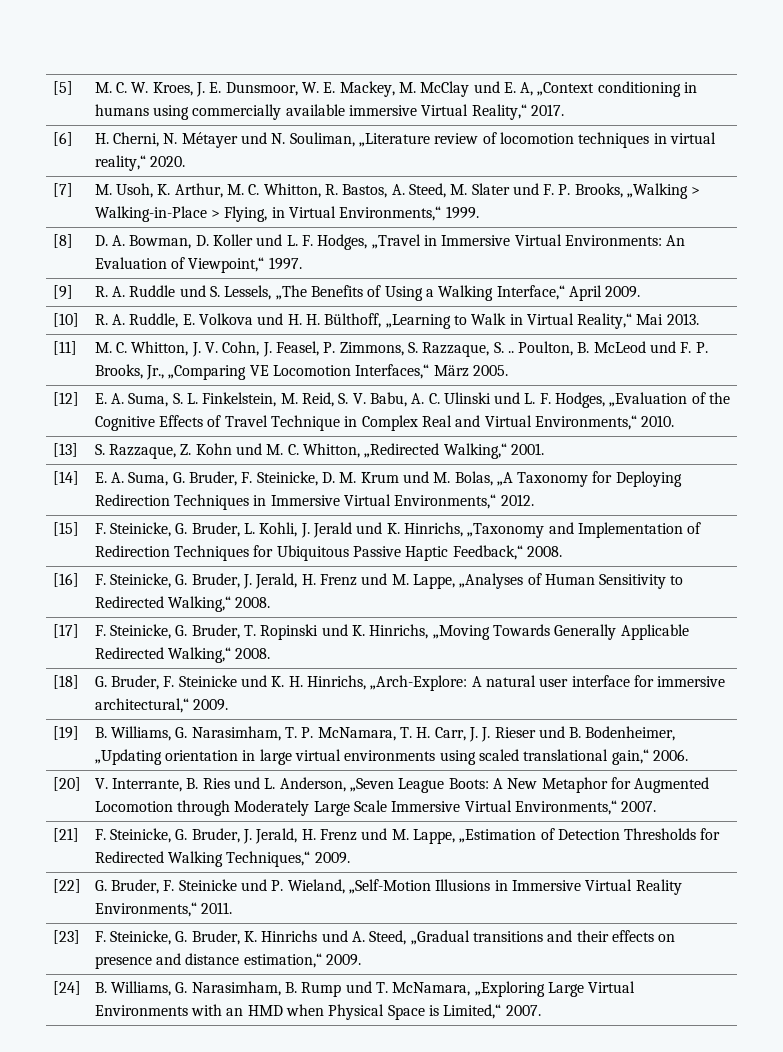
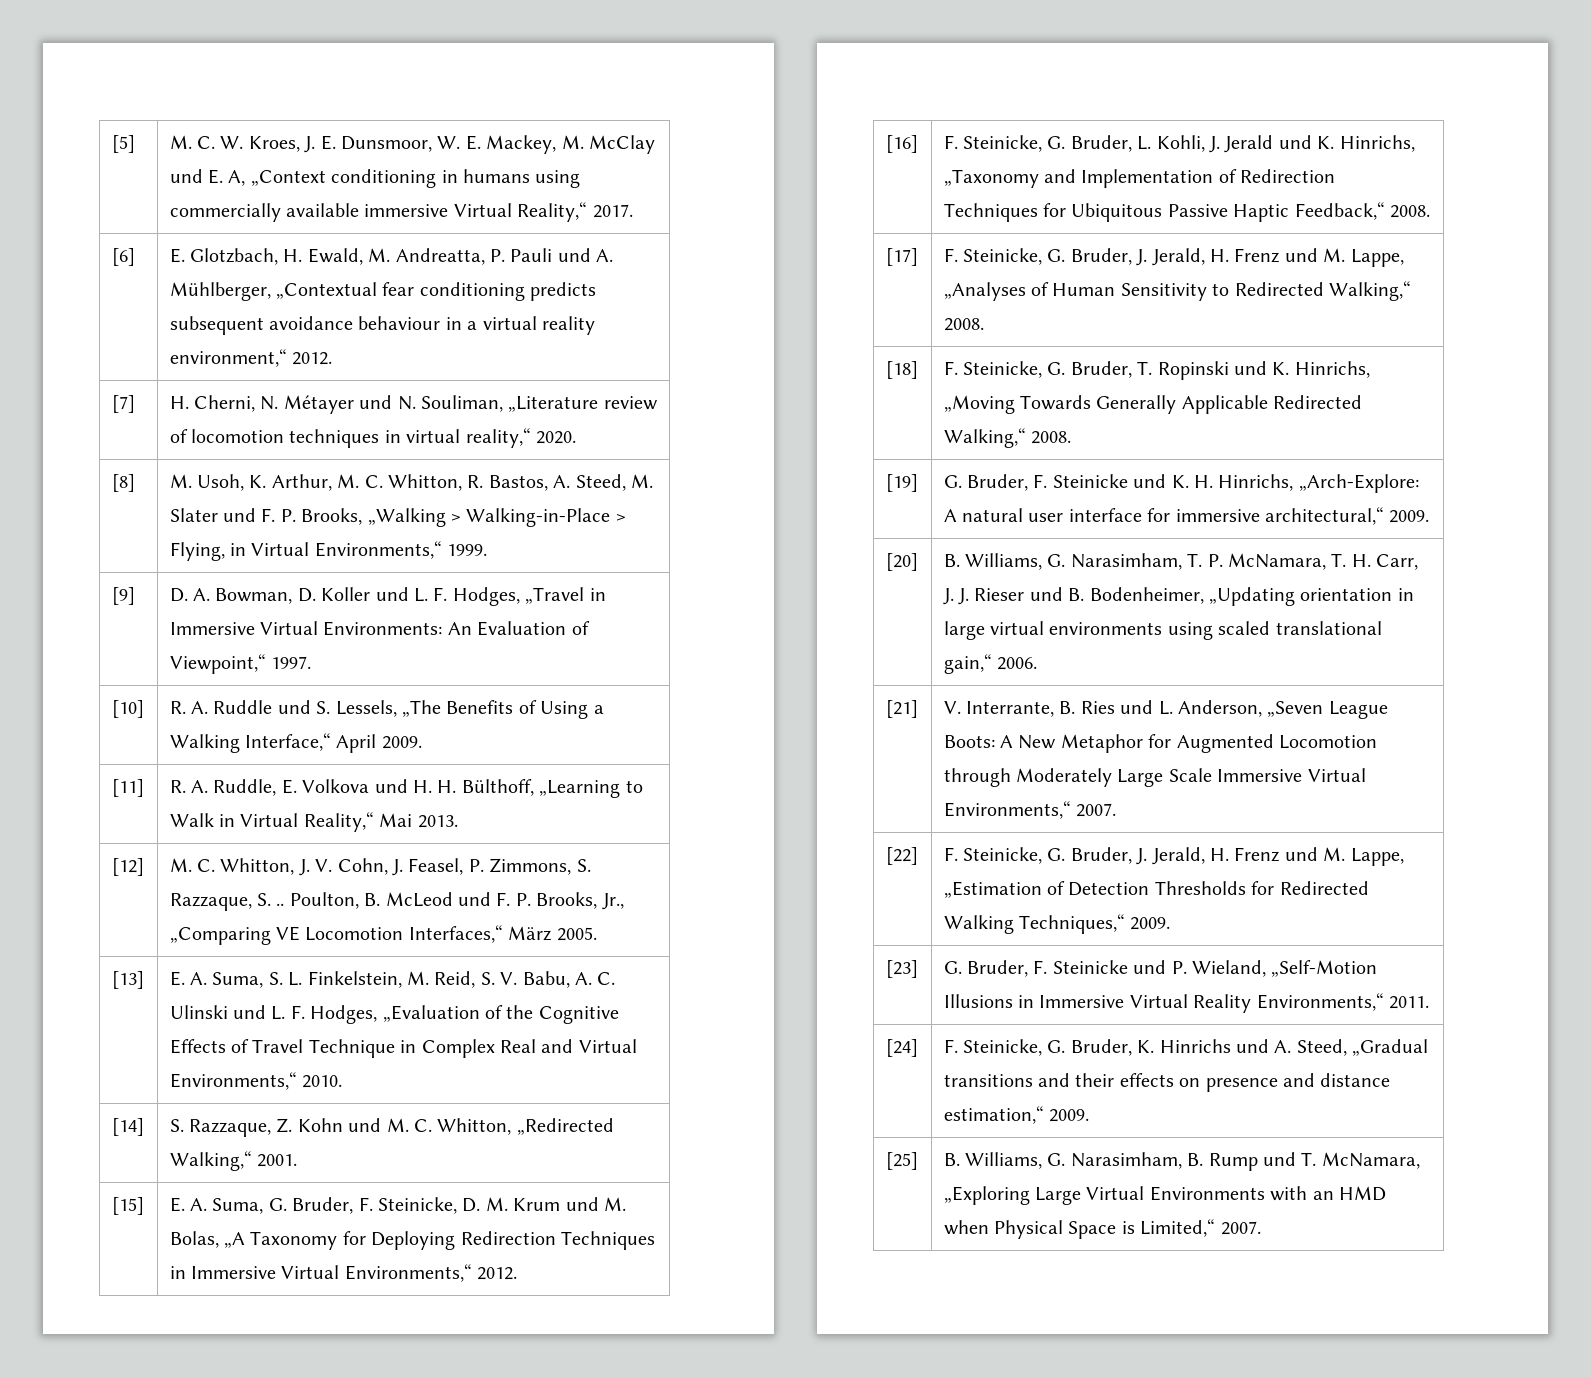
- [6] | H. Cherni, N. Métayer und N. Souliman, „Literature review of locomotion techniques in virtual reality,“ 2020.
+ [6] | E. Glotzbach, H. Ewald, M. Andreatta, P. Pauli und A. Mühlberger, „Contextual fear conditioning predicts subsequent avoidance behaviour in a virtual reality environment,“ 2012.
+ [7] | H. Cherni, N. Métayer und N. Souliman, „Literature review of locomotion techniques in virtual reality,“ 2020.
- [7] | M. Usoh, K. Arthur, M. C. Whitton, R. Bastos, A. Steed, M. Slater und F. P. Brooks, „Walking > Walking-in-Place > Flying, in Virtual Environments,“ 1999.
+ [8] | M. Usoh, K. Arthur, M. C. Whitton, R. Bastos, A. Steed, M. Slater und F. P. Brooks, „Walking > Walking-in-Place > Flying, in Virtual Environments,“ 1999.
- [8] | D. A. Bowman, D. Koller und L. F. Hodges, „Travel in Immersive Virtual Environments: An Evaluation of Viewpoint,“ 1997.
+ [9] | D. A. Bowman, D. Koller und L. F. Hodges, „Travel in Immersive Virtual Environments: An Evaluation of Viewpoint,“ 1997.
- [9] | R. A. Ruddle und S. Lessels, „The Benefits of Using a Walking Interface,“ April 2009.
+ [10] | R. A. Ruddle und S. Lessels, „The Benefits of Using a Walking Interface,“ April 2009.
- [10] | R. A. Ruddle, E. Volkova und H. H. Bülthoff, „Learning to Walk in Virtual Reality,“ Mai 2013.
+ [11] | R. A. Ruddle, E. Volkova und H. H. Bülthoff, „Learning to Walk in Virtual Reality,“ Mai 2013.
- [11] | M. C. Whitton, J. V. Cohn, J. Feasel, P. Zimmons, S. Razzaque, S. .. Poulton, B. McLeod und F. P. Brooks, Jr., „Comparing VE Locomotion Interfaces,“ März 2005.
+ [12] | M. C. Whitton, J. V. Cohn, J. Feasel, P. Zimmons, S. Razzaque, S. .. Poulton, B. McLeod und F. P. Brooks, Jr., „Comparing VE Locomotion Interfaces,“ März 2005.
- [12] | E. A. Suma, S. L. Finkelstein, M. Reid, S. V. Babu, A. C. Ulinski und L. F. Hodges, „Evaluation of the Cognitive Effects of Travel Technique in Complex Real and Virtual Environments,“ 2010.
+ [13] | E. A. Suma, S. L. Finkelstein, M. Reid, S. V. Babu, A. C. Ulinski und L. F. Hodges, „Evaluation of the Cognitive Effects of Travel Technique in Complex Real and Virtual Environments,“ 2010.
- [13] | S. Razzaque, Z. Kohn und M. C. Whitton, „Redirected Walking,“ 2001.
+ [14] | S. Razzaque, Z. Kohn und M. C. Whitton, „Redirected Walking,“ 2001.
- [14] | E. A. Suma, G. Bruder, F. Steinicke, D. M. Krum und M. Bolas, „A Taxonomy for Deploying Redirection Techniques in Immersive Virtual Environments,“ 2012.
+ [15] | E. A. Suma, G. Bruder, F. Steinicke, D. M. Krum und M. Bolas, „A Taxonomy for Deploying Redirection Techniques in Immersive Virtual Environments,“ 2012.
- [15] | F. Steinicke, G. Bruder, L. Kohli, J. Jerald und K. Hinrichs, „Taxonomy and Implementation of Redirection Techniques for Ubiquitous Passive Haptic Feedback,“ 2008.
+ [16] | F. Steinicke, G. Bruder, L. Kohli, J. Jerald und K. Hinrichs, „Taxonomy and Implementation of Redirection Techniques for Ubiquitous Passive Haptic Feedback,“ 2008.
- [16] | F. Steinicke, G. Bruder, J. Jerald, H. Frenz und M. Lappe, „Analyses of Human Sensitivity to Redirected Walking,“ 2008.
+ [17] | F. Steinicke, G. Bruder, J. Jerald, H. Frenz und M. Lappe, „Analyses of Human Sensitivity to Redirected Walking,“ 2008.
- [17] | F. Steinicke, G. Bruder, T. Ropinski und K. Hinrichs, „Moving Towards Generally Applicable Redirected Walking,“ 2008.
+ [18] | F. Steinicke, G. Bruder, T. Ropinski und K. Hinrichs, „Moving Towards Generally Applicable Redirected Walking,“ 2008.
- [18] | G. Bruder, F. Steinicke und K. H. Hinrichs, „Arch-Explore: A natural user interface for immersive architectural,“ 2009.
+ [19] | G. Bruder, F. Steinicke und K. H. Hinrichs, „Arch-Explore: A natural user interface for immersive architectural,“ 2009.
- [19] | B. Williams, G. Narasimham, T. P. McNamara, T. H. Carr, J. J. Rieser und B. Bodenheimer, „Updating orientation in large virtual environments using scaled translational gain,“ 2006.
+ [20] | B. Williams, G. Narasimham, T. P. McNamara, T. H. Carr, J. J. Rieser und B. Bodenheimer, „Updating orientation in large virtual environments using scaled translational gain,“ 2006.
- [20] | V. Interrante, B. Ries und L. Anderson, „Seven League Boots: A New Metaphor for Augmented Locomotion through Moderately Large Scale Immersive Virtual Environments,“ 2007.
+ [21] | V. Interrante, B. Ries und L. Anderson, „Seven League Boots: A New Metaphor for Augmented Locomotion through Moderately Large Scale Immersive Virtual Environments,“ 2007.
- [21] | F. Steinicke, G. Bruder, J. Jerald, H. Frenz und M. Lappe, „Estimation of Detection Thresholds for Redirected Walking Techniques,“ 2009.
+ [22] | F. Steinicke, G. Bruder, J. Jerald, H. Frenz und M. Lappe, „Estimation of Detection Thresholds for Redirected Walking Techniques,“ 2009.
- [22] | G. Bruder, F. Steinicke und P. Wieland, „Self-Motion Illusions in Immersive Virtual Reality Environments,“ 2011.
+ [23] | G. Bruder, F. Steinicke und P. Wieland, „Self-Motion Illusions in Immersive Virtual Reality Environments,“ 2011.
- [23] | F. Steinicke, G. Bruder, K. Hinrichs und A. Steed, „Gradual transitions and their effects on presence and distance estimation,“ 2009.
+ [24] | F. Steinicke, G. Bruder, K. Hinrichs und A. Steed, „Gradual transitions and their effects on presence and distance estimation,“ 2009.
- [24] | B. Williams, G. Narasimham, B. Rump und T. McNamara, „Exploring Large Virtual Environments with an HMD when Physical Space is Limited,“ 2007.
+ [25] | B. Williams, G. Narasimham, B. Rump und T. McNamara, „Exploring Large Virtual Environments with an HMD when Physical Space is Limited,“ 2007.

